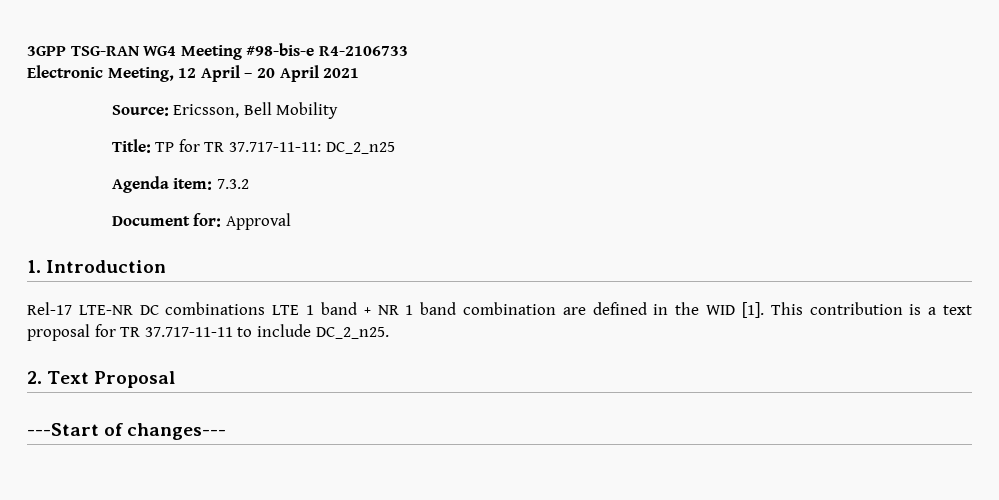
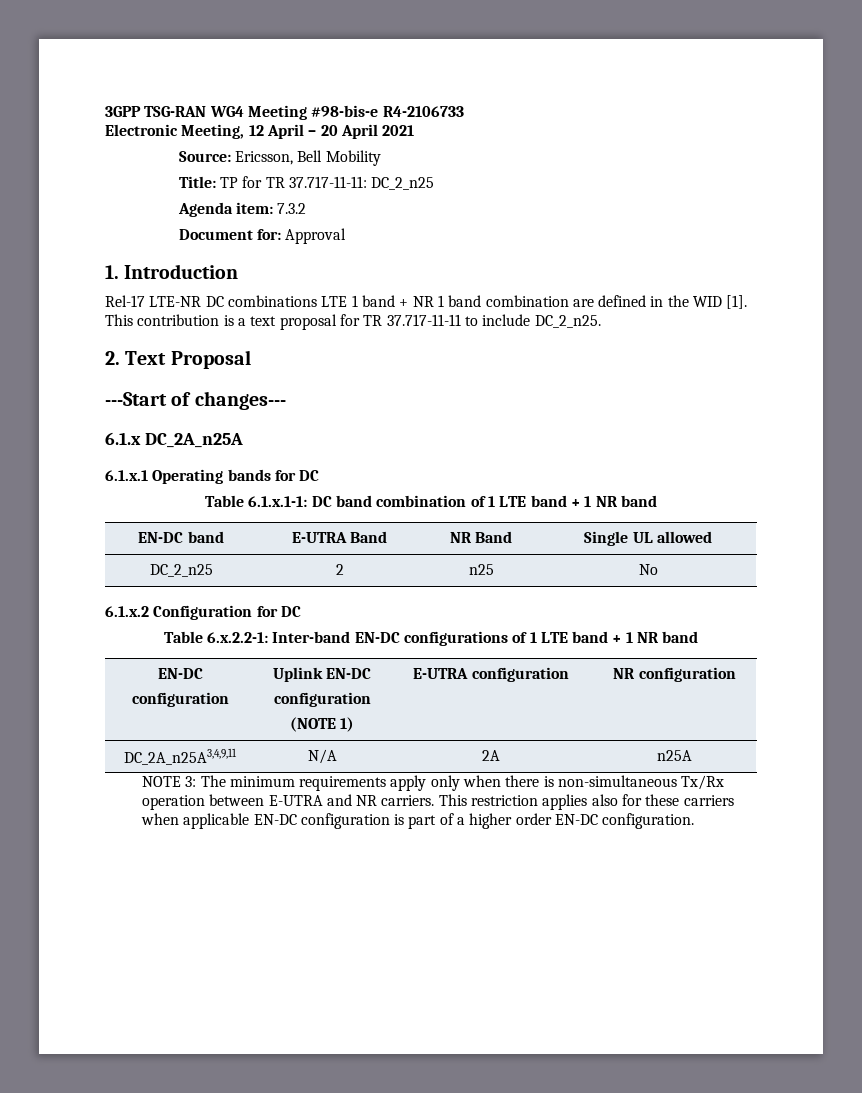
+ 6.1.x DC_2A_n25A
+ 6.1.x.1 Operating bands for DC
+ Table 6.1.x.1-1: DC band combination of 1 LTE band + 1 NR band
+ EN-DC band | E-UTRA Band | NR Band | Single UL allowed
+ DC_2_n25 | 2 | n25 | No
+ 6.1.x.2 Configuration for DC
+ Table 6.x.2.2-1: Inter-band EN-DC configurations of 1 LTE band + 1 NR band
+ EN-DC
+ configuration | Uplink EN-DC
+ configuration
+ (NOTE 1) | E-UTRA configuration | NR configuration
+ DC_2A_n25A3,4,9,11 | N/A | 2A | n25A
+ NOTE 3: The minimum requirements apply only when there is non-simultaneous Tx/Rx operation between E-UTRA and NR carriers. This restriction applies also for these carriers when applicable EN-DC configuration is part of a higher order EN-DC configuration.

